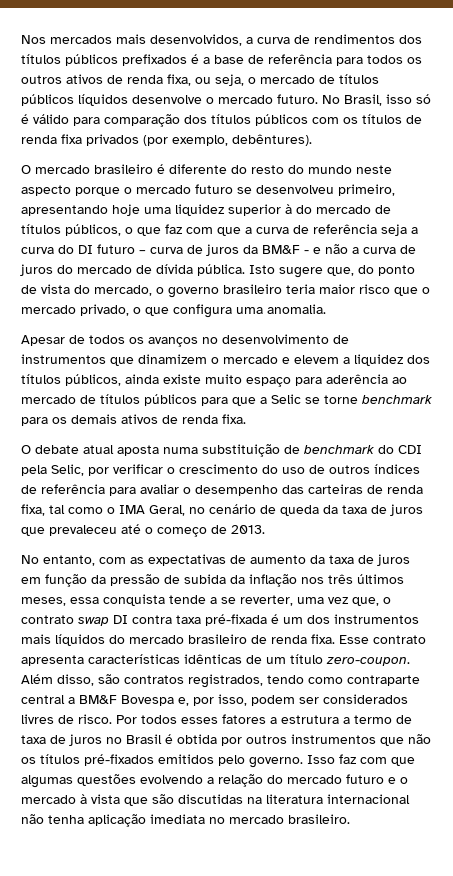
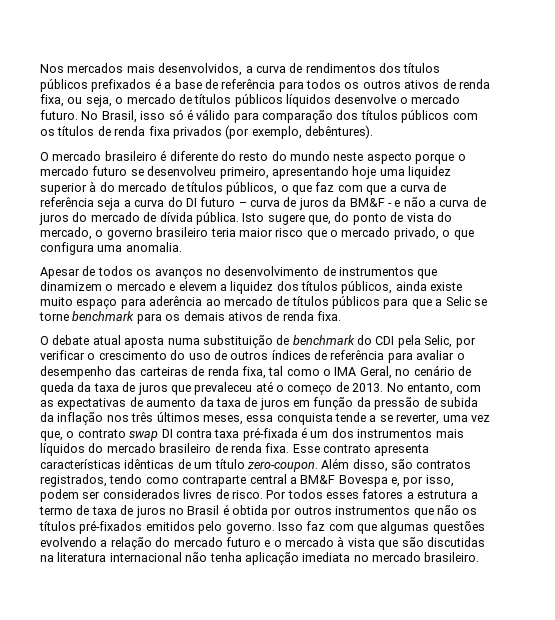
- O debate atual aposta numa substituição de benchmark do CDI pela Selic, por verificar o crescimento do uso de outros índices de referência para avaliar o desempenho das carteiras de renda fixa, tal como o IMA Geral, no cenário de queda da taxa de juros que prevaleceu até o começo de 2013.
- No entanto, com as expectativas de aumento da taxa de juros em função da pressão de subida da inflação nos três últimos meses, essa conquista tende a se reverter, uma vez que, o contrato swap DI contra taxa pré-fixada é um dos instrumentos mais líquidos do mercado brasileiro de renda fixa.
+ O debate atual aposta numa substituição de benchmark do CDI pela Selic, por verificar o crescimento do uso de outros índices de referência para avaliar o desempenho das carteiras de renda fixa, tal como o IMA Geral, no cenário de queda da taxa de juros que prevaleceu até o começo de 2013. No entanto, com as expectativas de aumento da taxa de juros em função da pressão de subida da inflação nos três últimos meses, essa conquista tende a se reverter, uma vez que, o contrato swap DI contra taxa pré-fixada é um dos instrumentos mais líquidos do mercado brasileiro de renda fixa.

